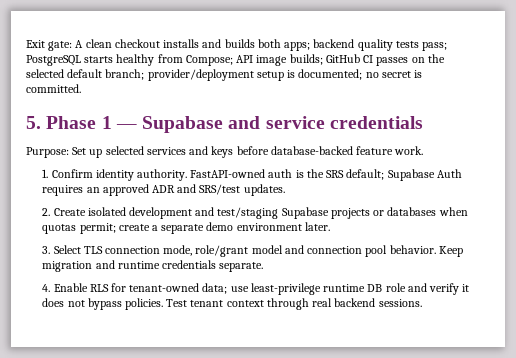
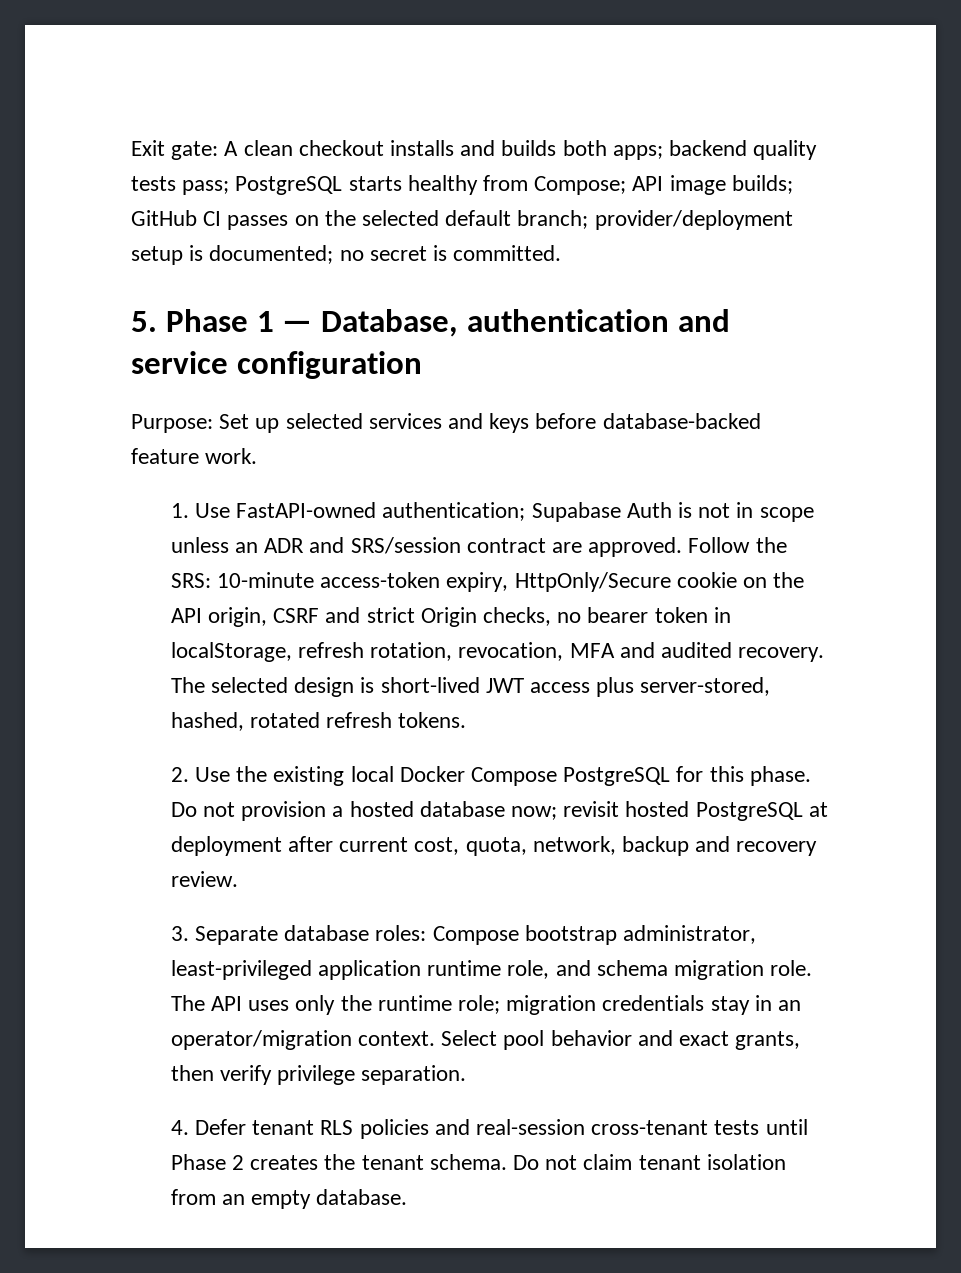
- 5. Phase 1 — Supabase and service credentials
+ 5. Phase 1 — Database, authentication and service configuration
- 1. Confirm identity authority. FastAPI-owned auth is the SRS default; Supabase Auth requires an approved ADR and SRS/test updates.
- 2. Create isolated development and test/staging Supabase projects or databases when quotas permit; create a separate demo environment later.
- 3. Select TLS connection mode, role/grant model and connection pool behavior. Keep migration and runtime credentials separate.
- 4. Enable RLS for tenant-owned data; use least-privilege runtime DB role and verify it does not bypass policies. Test tenant context through real backend sessions.
+ 1. Use FastAPI-owned authentication; Supabase Auth is not in scope unless an ADR and SRS/session contract are approved. Follow the SRS: 10-minute access-token expiry, HttpOnly/Secure cookie on the API origin, CSRF and strict Origin checks, no bearer token in localStorage, refresh rotation, revocation, MFA and audited recovery. The selected design is short-lived JWT access plus server-stored, hashed, rotated refresh tokens.
+ 2. Use the existing local Docker Compose PostgreSQL for this phase. Do not provision a hosted database now; revisit hosted PostgreSQL at deployment after current cost, quota, network, backup and recovery review.
+ 3. Separate database roles: Compose bootstrap administrator, least-privileged application runtime role, and schema migration role. The API uses only the runtime role; migration credentials stay in an operator/migration context. Select pool behavior and exact grants, then verify privilege separation.
+ 4. Defer tenant RLS policies and real-session cross-tenant tests until Phase 2 creates the tenant schema. Do not claim tenant isolation from an empty database.

